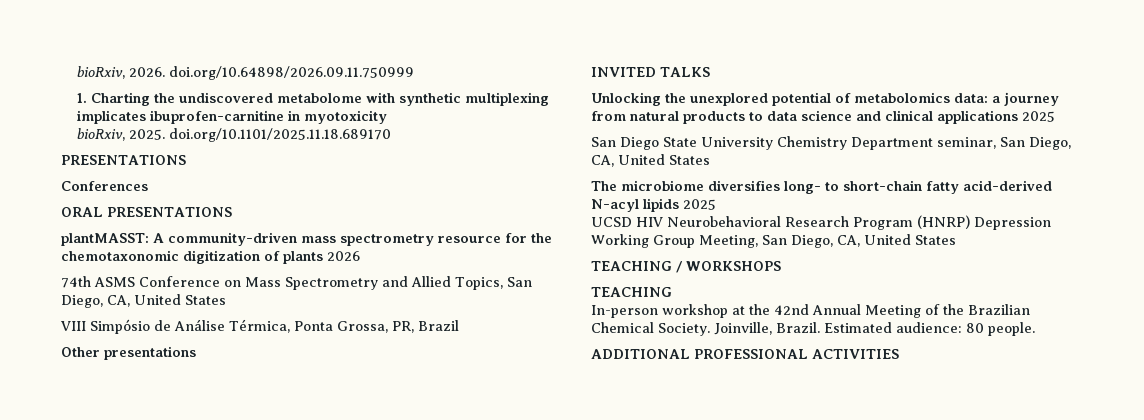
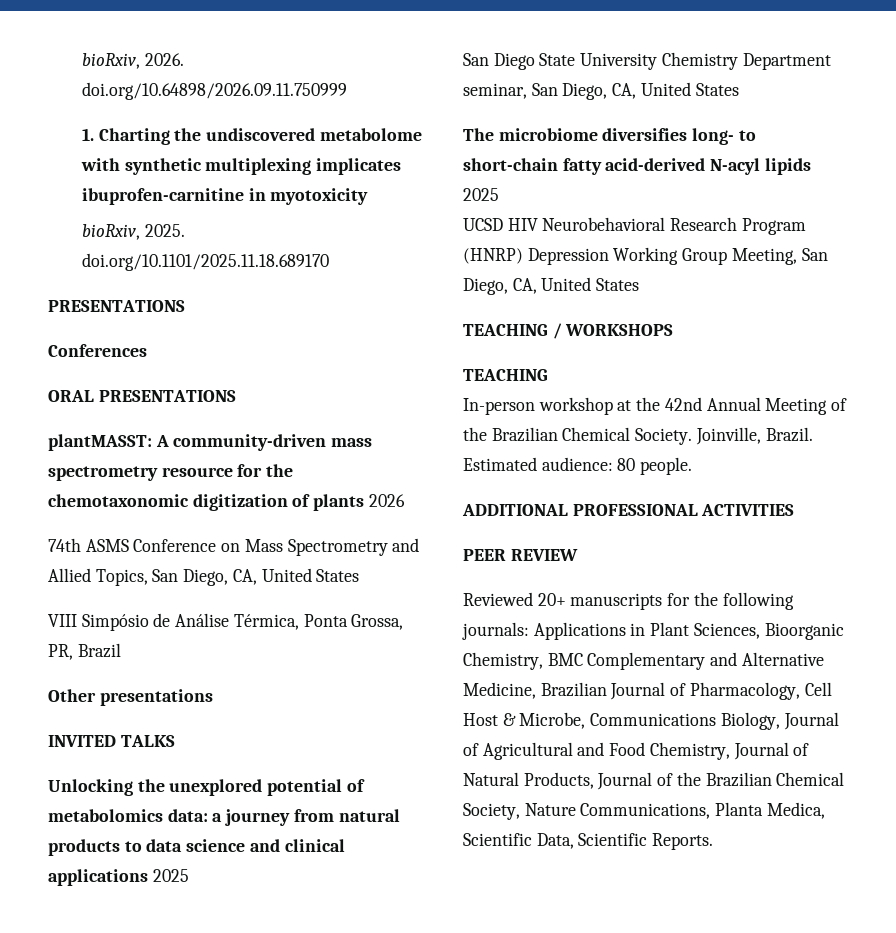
+ PEER REVIEW
+ Reviewed 20+ manuscripts for the following journals: Applications in Plant Sciences, Bioorganic Chemistry, BMC Complementary and Alternative Medicine, Brazilian Journal of Pharmacology, Cell Host & Microbe, Communications Biology, Journal of Agricultural and Food Chemistry, Journal of Natural Products, Journal of the Brazilian Chemical Society, Nature Communications, Planta Medica, Scientific Data, Scientific Reports.

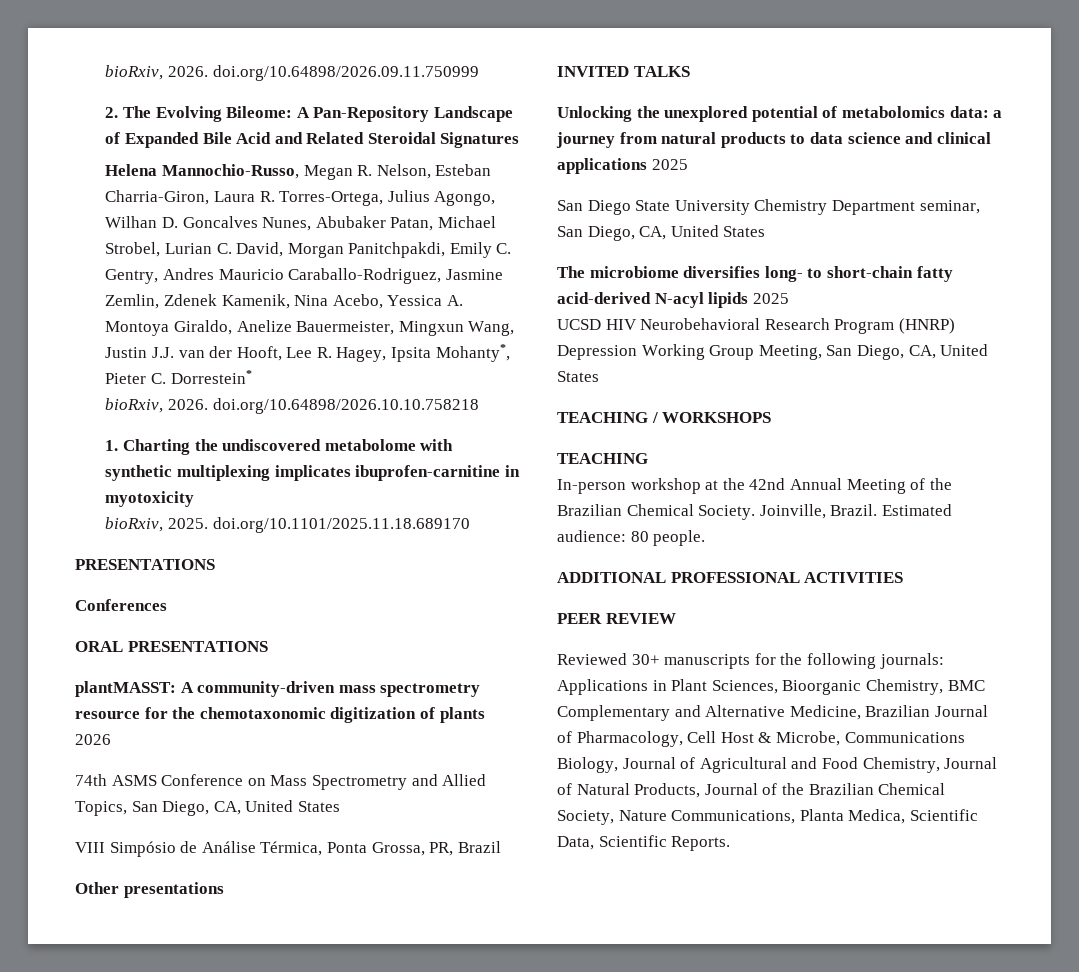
+ 2. The Evolving Bileome: A Pan-Repository Landscape of Expanded Bile Acid and Related Steroidal Signatures
+ Helena Mannochio-Russo, Megan R. Nelson, Esteban Charria-Giron, Laura R. Torres-Ortega, Julius Agongo, Wilhan D. Goncalves Nunes, Abubaker Patan, Michael Strobel, Lurian C. David, Morgan Panitchpakdi, Emily C. Gentry, Andres Mauricio Caraballo-Rodriguez, Jasmine Zemlin, Zdenek Kamenik, Nina Acebo, Yessica A. Montoya Giraldo, Anelize Bauermeister, Mingxun Wang, Justin J.J. van der Hooft, Lee R. Hagey, Ipsita Mohanty*, Pieter C. Dorrestein*
+ bioRxiv, 2026. doi.org/10.64898/2026.10.10.758218
- Reviewed 20+ manuscripts for the following journals: Applications in Plant Sciences, Bioorganic Chemistry, BMC Complementary and Alternative Medicine, Brazilian Journal of Pharmacology, Cell Host & Microbe, Communications Biology, Journal of Agricultural and Food Chemistry, Journal of Natural Products, Journal of the Brazilian Chemical Society, Nature Communications, Planta Medica, Scientific Data, Scientific Reports.
+ Reviewed 30+ manuscripts for the following journals: Applications in Plant Sciences, Bioorganic Chemistry, BMC Complementary and Alternative Medicine, Brazilian Journal of Pharmacology, Cell Host & Microbe, Communications Biology, Journal of Agricultural and Food Chemistry, Journal of Natural Products, Journal of the Brazilian Chemical Society, Nature Communications, Planta Medica, Scientific Data, Scientific Reports.

